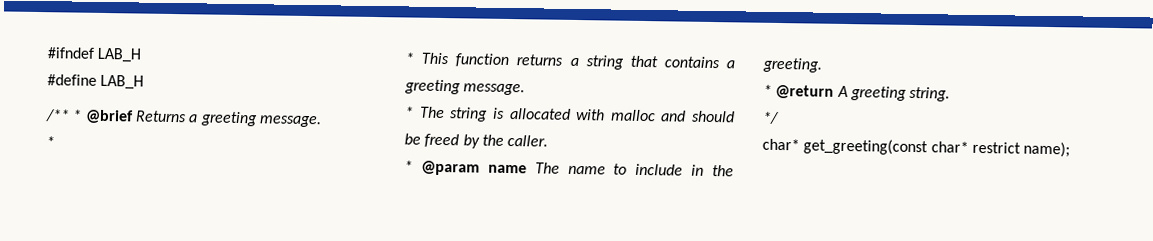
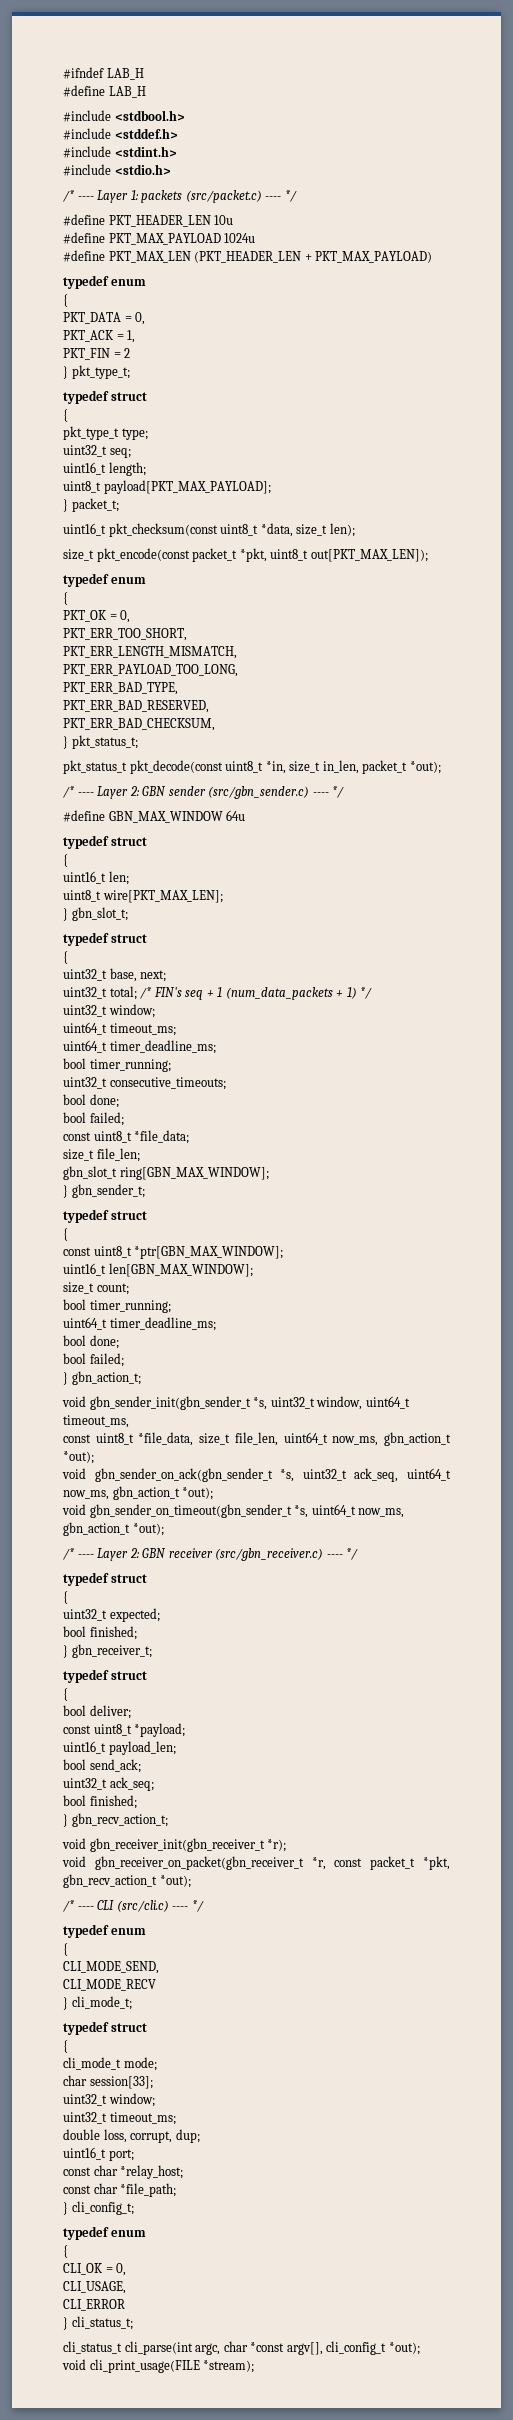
- /** * @brief Returns a greeting message.
- *
- * This function returns a string that contains a greeting message.
- * The string is allocated with malloc and should be freed by the caller.
- * @param name The name to include in the greeting.
- * @return A greeting string.
- */
- char* get_greeting(const char* restrict name);
+ #include <stdbool.h>
+ #include <stddef.h>
+ #include <stdint.h>
+ #include <stdio.h>
+ /* ---- Layer 1: packets (src/packet.c) ---- */
+ #define PKT_HEADER_LEN 10u
+ #define PKT_MAX_PAYLOAD 1024u
+ #define PKT_MAX_LEN (PKT_HEADER_LEN + PKT_MAX_PAYLOAD)
+ typedef enum
+ {
+ PKT_DATA = 0,
+ PKT_ACK = 1,
+ PKT_FIN = 2
+ } pkt_type_t;
+ typedef struct
+ {
+ pkt_type_t type;
+ uint32_t seq;
+ uint16_t length;
+ uint8_t payload[PKT_MAX_PAYLOAD];
+ } packet_t;
+ uint16_t pkt_checksum(const uint8_t *data, size_t len);
+ size_t pkt_encode(const packet_t *pkt, uint8_t out[PKT_MAX_LEN]);
+ typedef enum
+ {
+ PKT_OK = 0,
+ PKT_ERR_TOO_SHORT,
+ PKT_ERR_LENGTH_MISMATCH,
+ PKT_ERR_PAYLOAD_TOO_LONG,
+ PKT_ERR_BAD_TYPE,
+ PKT_ERR_BAD_RESERVED,
+ PKT_ERR_BAD_CHECKSUM,
+ } pkt_status_t;
+ pkt_status_t pkt_decode(const uint8_t *in, size_t in_len, packet_t *out);
+ /* ---- Layer 2: GBN sender (src/gbn_sender.c) ---- */
+ #define GBN_MAX_WINDOW 64u
+ typedef struct
+ {
+ uint16_t len;
+ uint8_t wire[PKT_MAX_LEN];
+ } gbn_slot_t;
+ typedef struct
+ {
+ uint32_t base, next;
+ uint32_t total; /* FIN's seq + 1 (num_data_packets + 1) */
+ uint32_t window;
+ uint64_t timeout_ms;
+ uint64_t timer_deadline_ms;
+ bool timer_running;
+ uint32_t consecutive_timeouts;
+ bool done;
+ bool failed;
+ const uint8_t *file_data;
+ size_t file_len;
+ gbn_slot_t ring[GBN_MAX_WINDOW];
+ } gbn_sender_t;
+ typedef struct
+ {
+ const uint8_t *ptr[GBN_MAX_WINDOW];
+ uint16_t len[GBN_MAX_WINDOW];
+ size_t count;
+ bool timer_running;
+ uint64_t timer_deadline_ms;
+ bool done;
+ bool failed;
+ } gbn_action_t;
+ void gbn_sender_init(gbn_sender_t *s, uint32_t window, uint64_t timeout_ms,
+ const uint8_t *file_data, size_t file_len, uint64_t now_ms, gbn_action_t *out);
+ void gbn_sender_on_ack(gbn_sender_t *s, uint32_t ack_seq, uint64_t now_ms, gbn_action_t *out);
+ void gbn_sender_on_timeout(gbn_sender_t *s, uint64_t now_ms, gbn_action_t *out);
+ /* ---- Layer 2: GBN receiver (src/gbn_receiver.c) ---- */
+ typedef struct
+ {
+ uint32_t expected;
+ bool finished;
+ } gbn_receiver_t;
+ typedef struct
+ {
+ bool deliver;
+ const uint8_t *payload;
+ uint16_t payload_len;
+ bool send_ack;
+ uint32_t ack_seq;
+ bool finished;
+ } gbn_recv_action_t;
+ void gbn_receiver_init(gbn_receiver_t *r);
+ void gbn_receiver_on_packet(gbn_receiver_t *r, const packet_t *pkt, gbn_recv_action_t *out);
+ /* ---- CLI (src/cli.c) ---- */
+ typedef enum
+ {
+ CLI_MODE_SEND,
+ CLI_MODE_RECV
+ } cli_mode_t;
+ typedef struct
+ {
+ cli_mode_t mode;
+ char session[33];
+ uint32_t window;
+ uint32_t timeout_ms;
+ double loss, corrupt, dup;
+ uint16_t port;
+ const char *relay_host;
+ const char *file_path;
+ } cli_config_t;
+ typedef enum
+ {
+ CLI_OK = 0,
+ CLI_USAGE,
+ CLI_ERROR
+ } cli_status_t;
+ cli_status_t cli_parse(int argc, char *const argv[], cli_config_t *out);
+ void cli_print_usage(FILE *stream);

